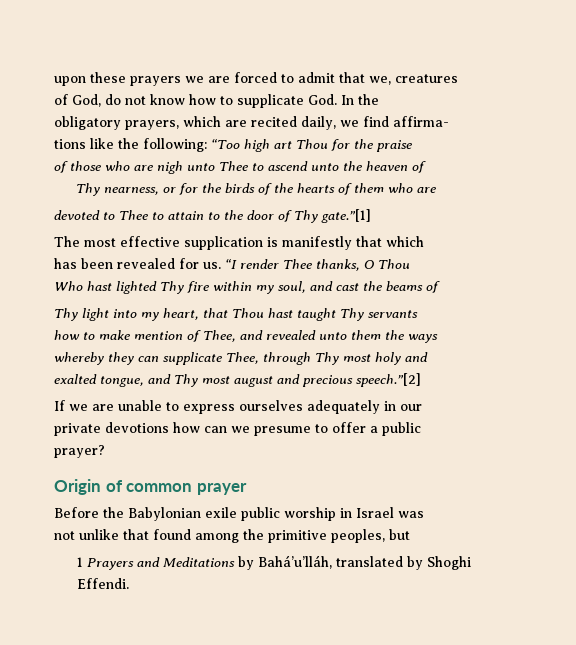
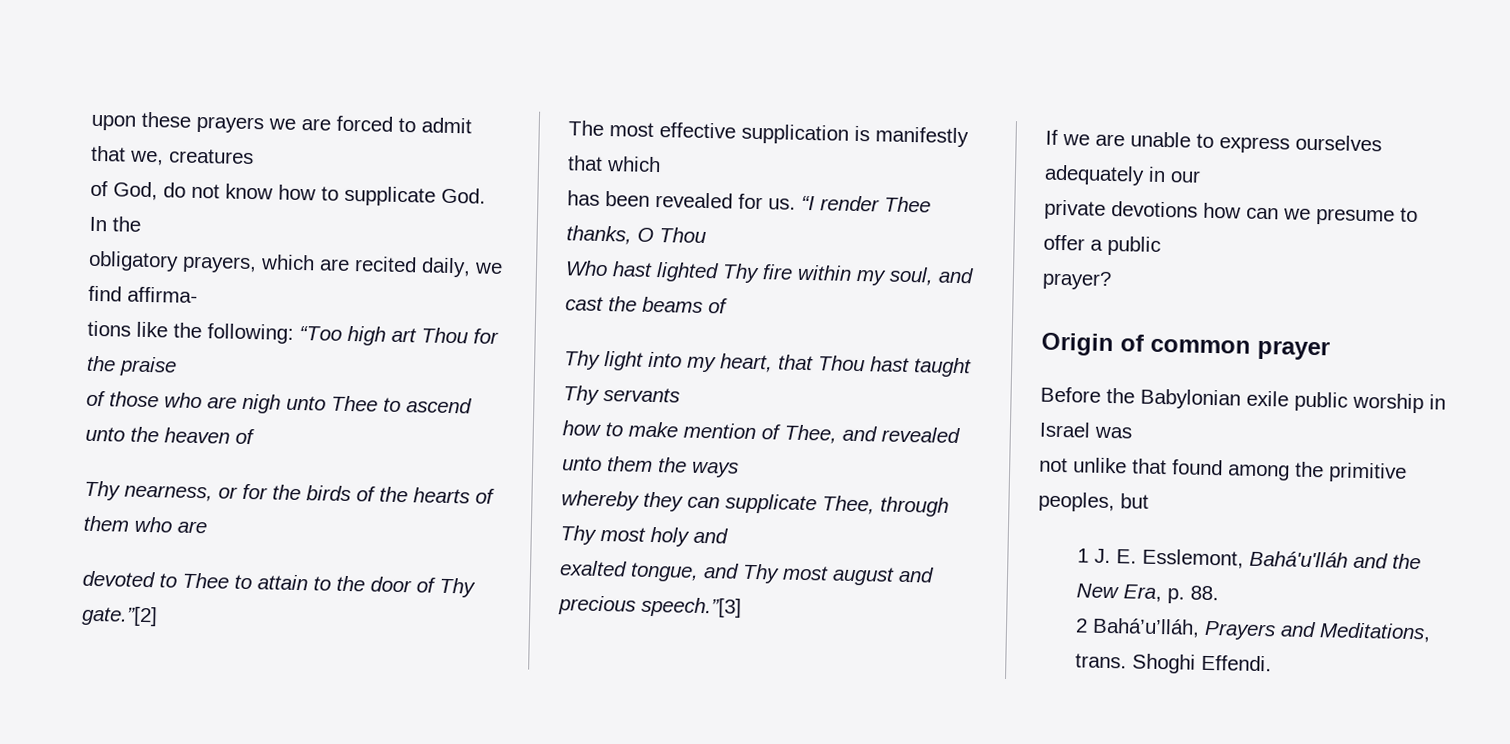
- devoted to Thee to attain to the door of Thy gate.”[1]
+ devoted to Thee to attain to the door of Thy gate.”[2]
- exalted tongue, and Thy most august and precious speech.”[2]
+ exalted tongue, and Thy most august and precious speech.”[3]
- 1 Prayers and Meditations by Bahá’u’lláh, translated by Shoghi Effendi.
+ 1 J. E. Esslemont, Bahá'u'lláh and the New Era, p. 88.
+ 2 Bahá’u’lláh, Prayers and Meditations, trans. Shoghi Effendi.

